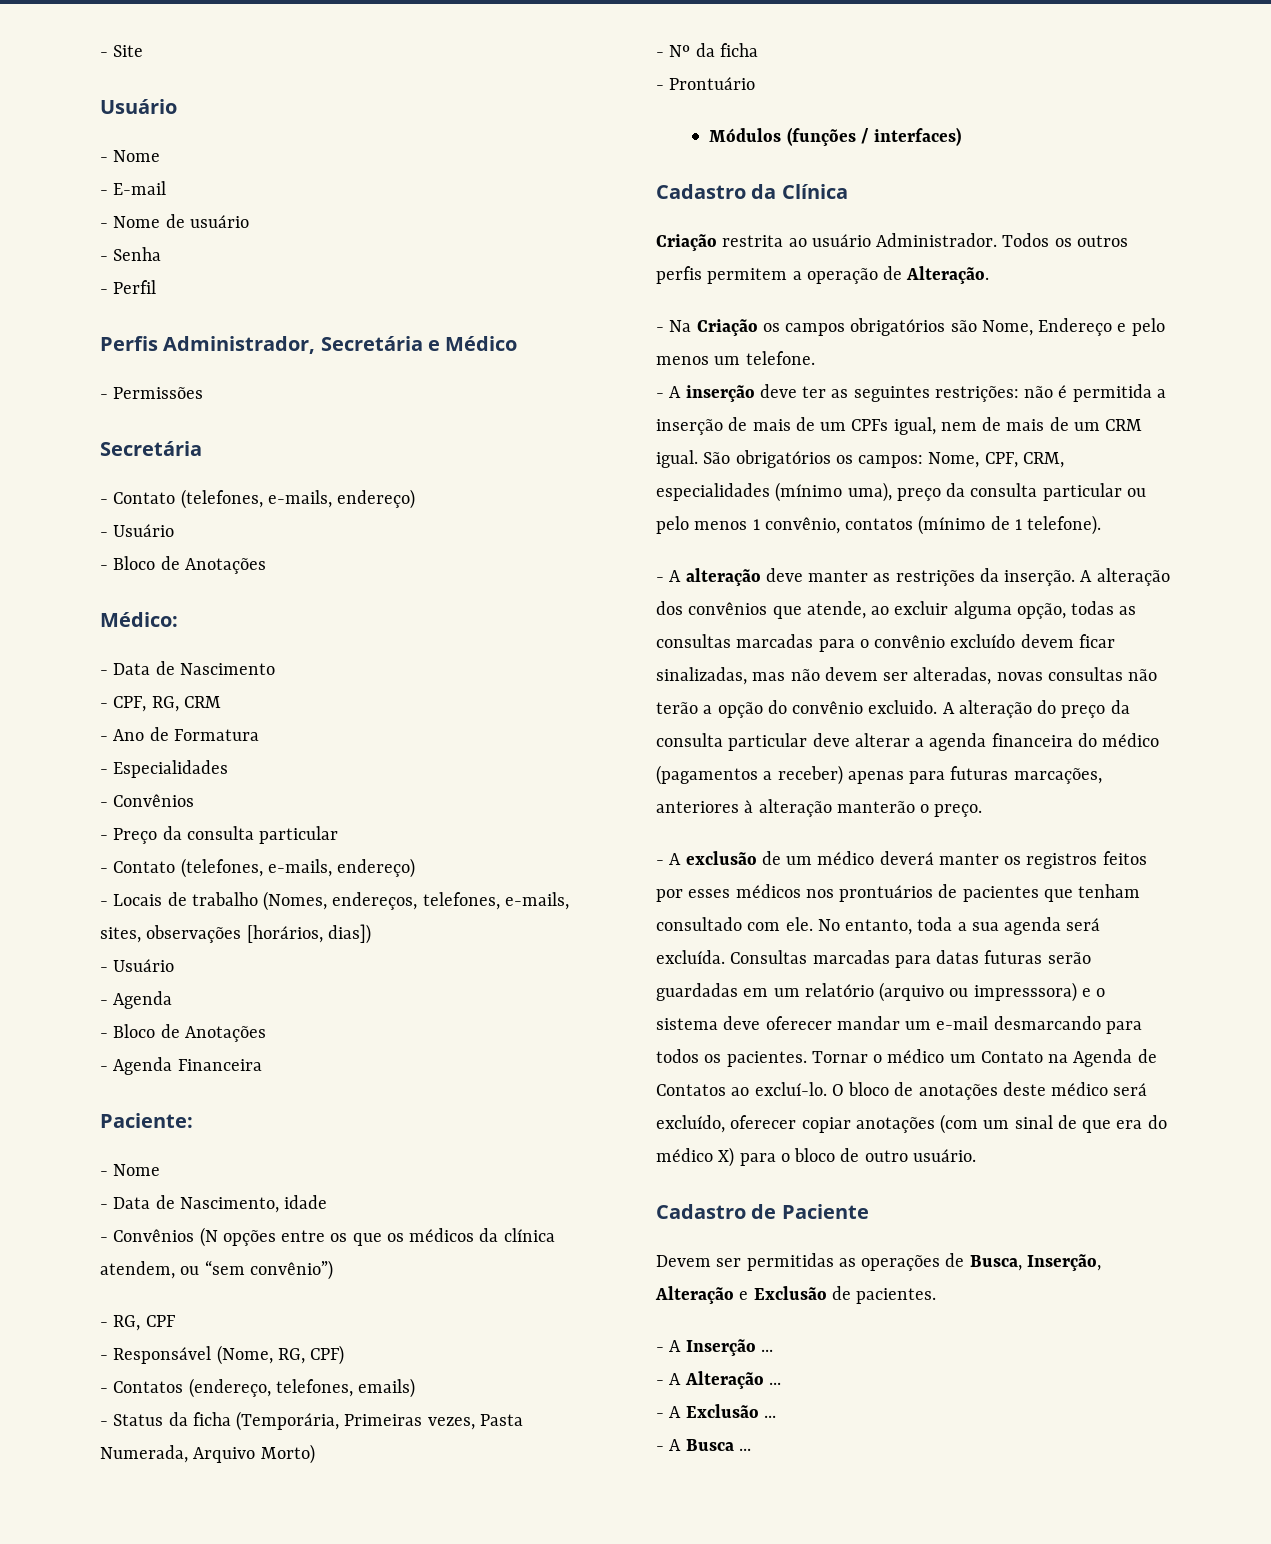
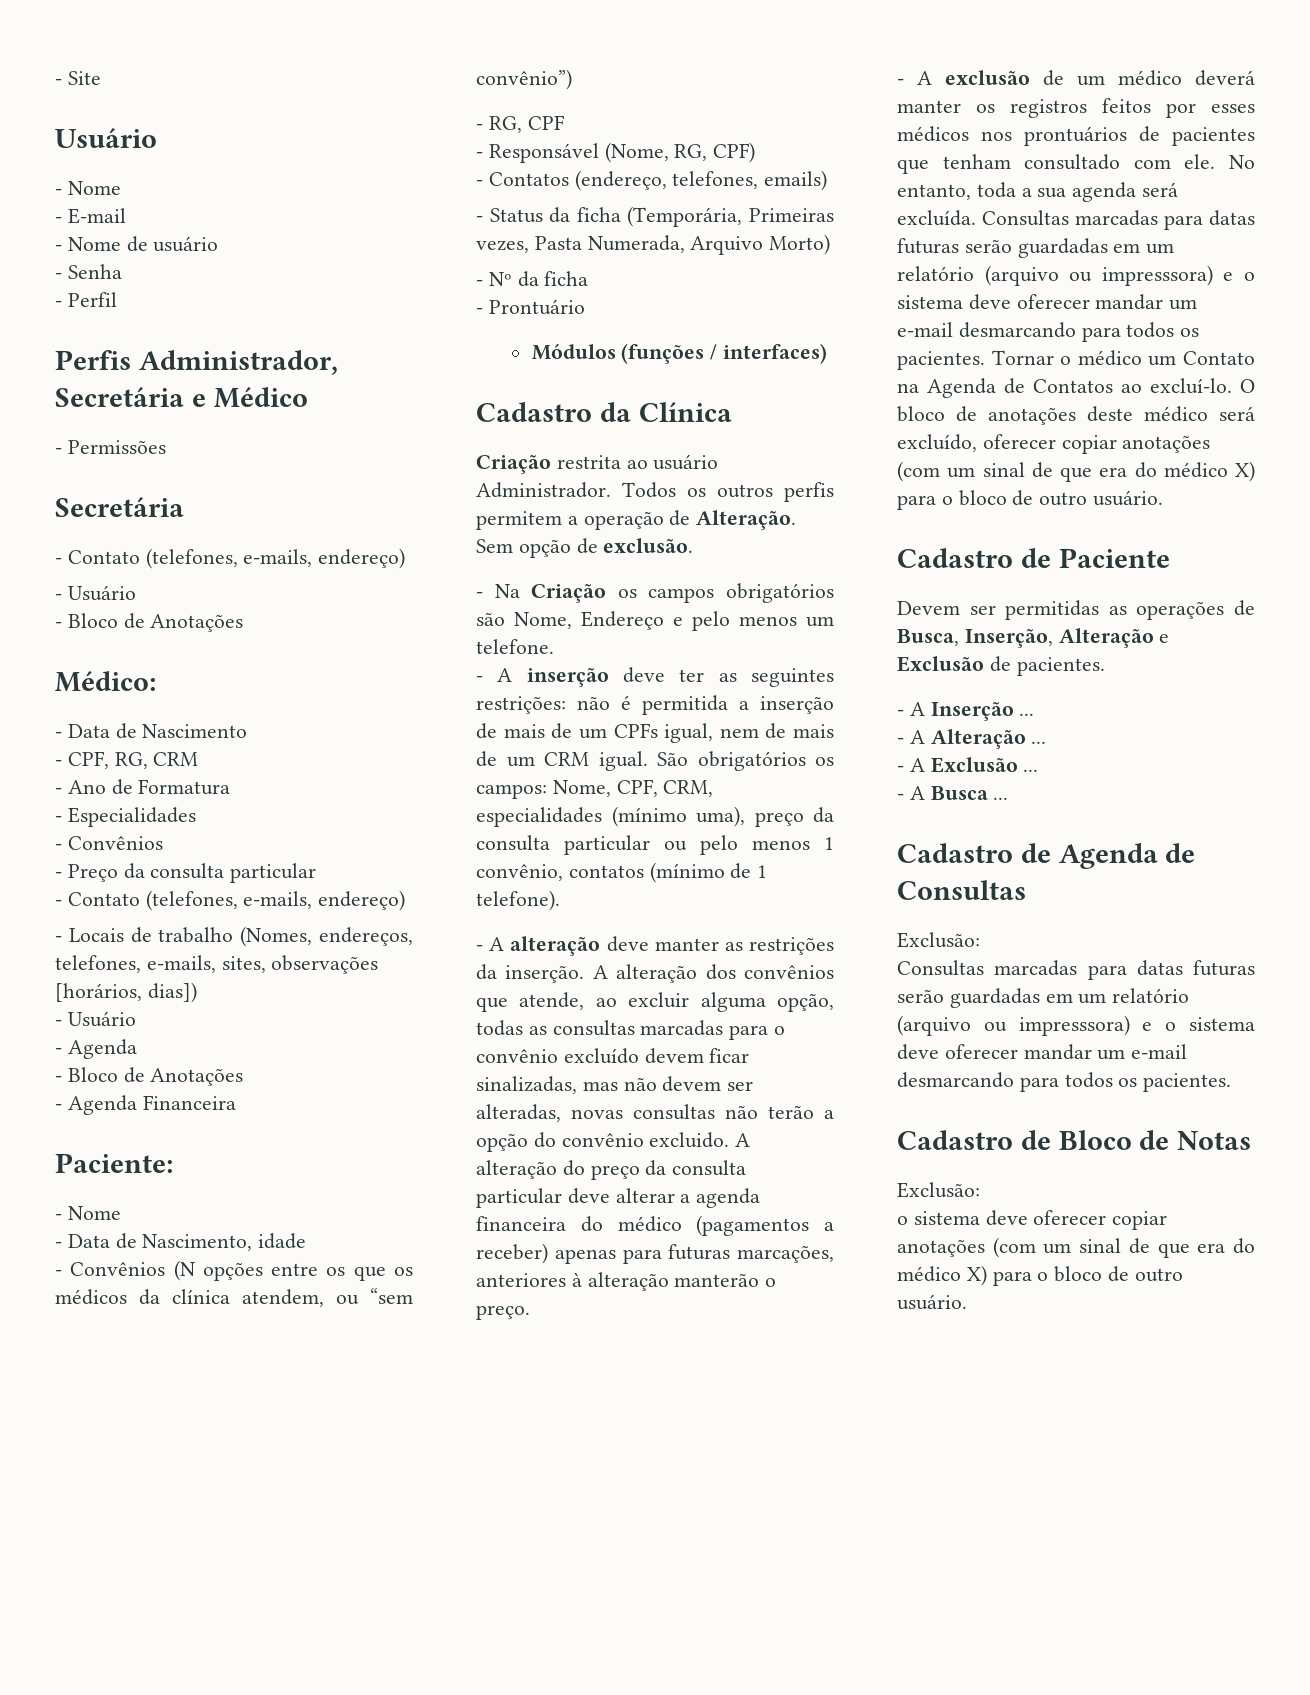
+ Sem opção de exclusão.
+ Cadastro de Agenda de Consultas
+ Exclusão:
+ Consultas marcadas para datas futuras serão guardadas em um relatório (arquivo ou impresssora) e o sistema deve oferecer mandar um e-mail desmarcando para todos os pacientes.
+ Cadastro de Bloco de Notas
+ Exclusão:
+ o sistema deve oferecer copiar anotações (com um sinal de que era do médico X) para o bloco de outro usuário.

